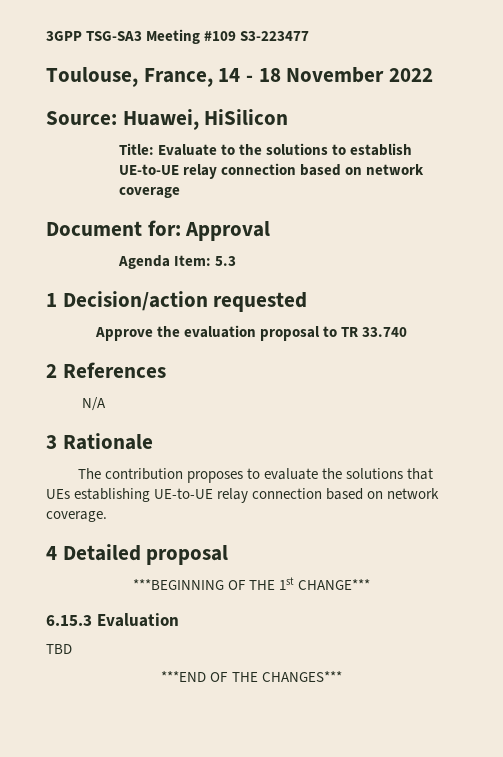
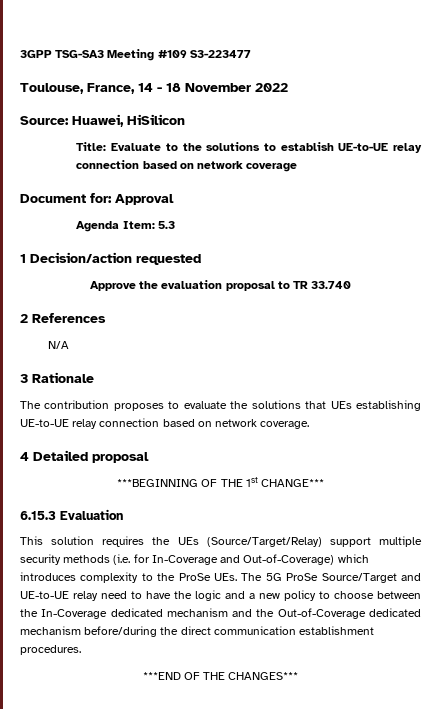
- TBD
+ This solution requires the UEs (Source/Target/Relay) support multiple security methods (i.e. for In-Coverage and Out-of-Coverage) which introduces complexity to the ProSe UEs. The 5G ProSe Source/Target and UE-to-UE relay need to have the logic and a new policy to choose between the In-Coverage dedicated mechanism and the Out-of-Coverage dedicated mechanism before/during the direct communication establishment procedures.

